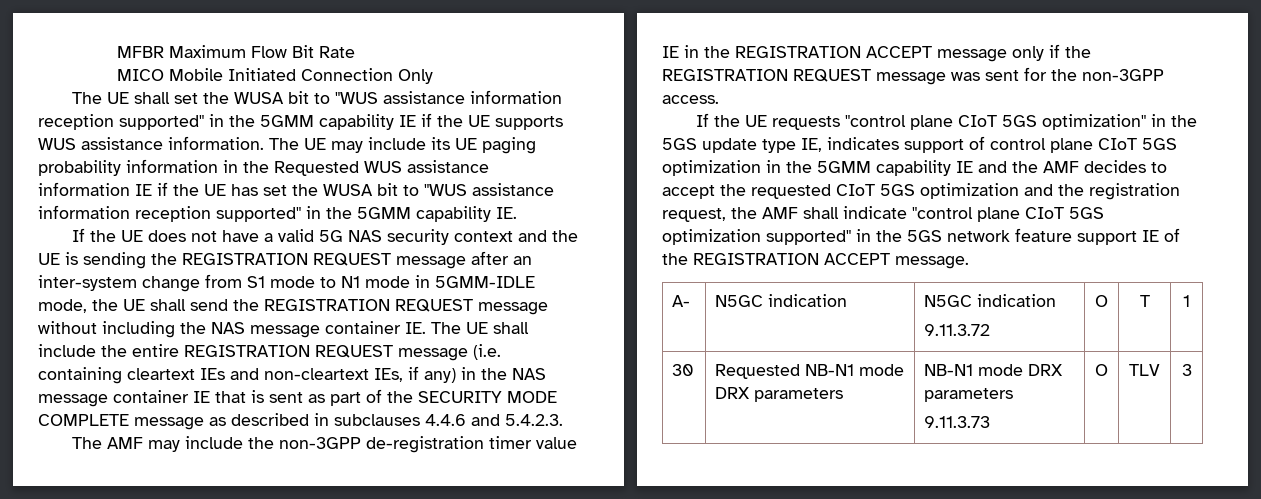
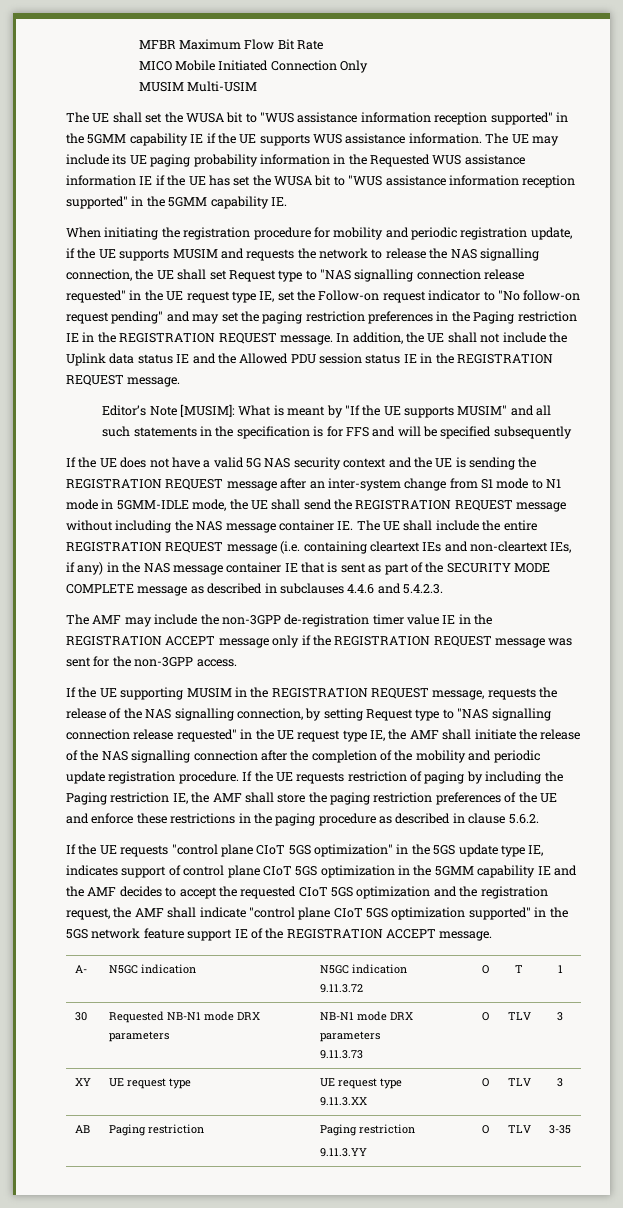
+ MUSIM Multi-USIM
+ When initiating the registration procedure for mobility and periodic registration update, if the UE supports MUSIM and requests the network to release the NAS signalling connection, the UE shall set Request type to "NAS signalling connection release requested" in the UE request type IE, set the Follow-on request indicator to "No follow-on request pending" and may set the paging restriction preferences in the Paging restriction IE in the REGISTRATION REQUEST message. In addition, the UE shall not include the Uplink data status IE and the Allowed PDU session status IE in the REGISTRATION REQUEST message.
+ Editor’s Note [MUSIM]: What is meant by "If the UE supports MUSIM" and all such statements in the specification is for FFS and will be specified subsequently
+ If the UE supporting MUSIM in the REGISTRATION REQUEST message, requests the release of the NAS signalling connection, by setting Request type to "NAS signalling connection release requested" in the UE request type IE, the AMF shall initiate the release of the NAS signalling connection after the completion of the mobility and periodic update registration procedure. If the UE requests restriction of paging by including the Paging restriction IE, the AMF shall store the paging restriction preferences of the UE and enforce these restrictions in the paging procedure as described in clause 5.6.2.
+ XY | UE request type | UE request type
+ 9.11.3.XX | O | TLV | 3
+ AB | Paging restriction | Paging restriction
+ 9.11.3.YY | O | TLV | 3-35

